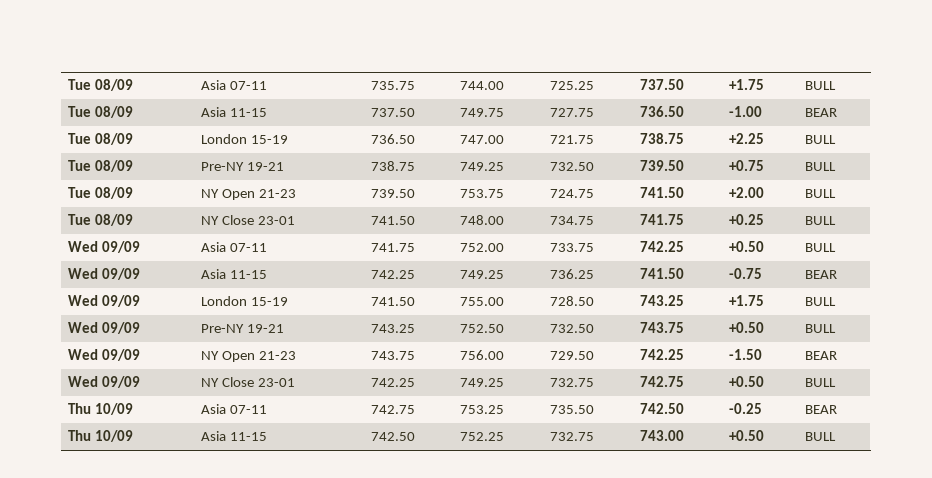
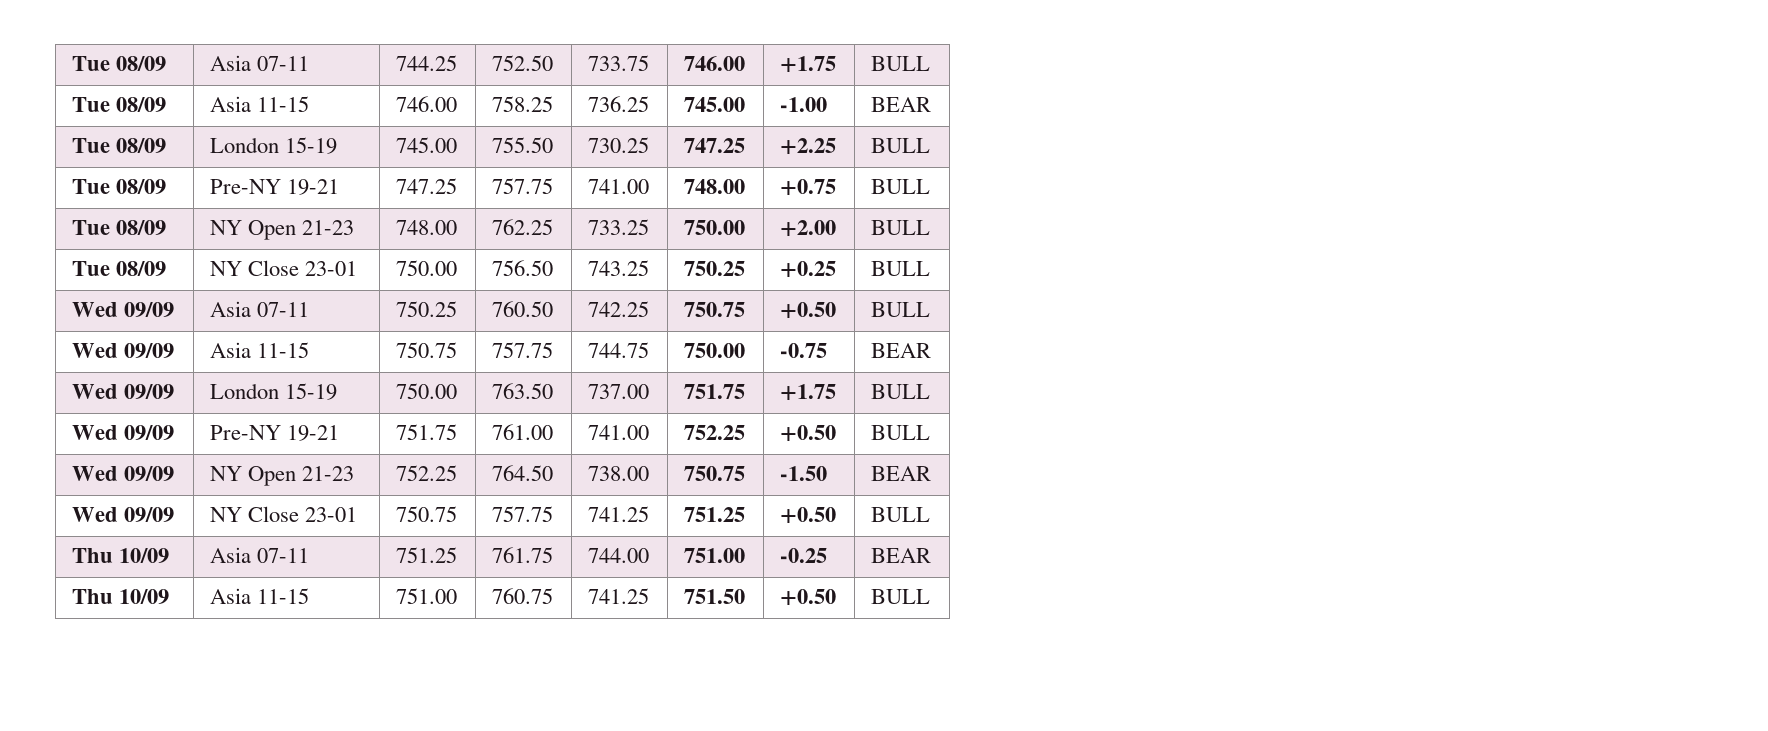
- Tue 08/09 | Asia 07-11 | 735.75 | 744.00 | 725.25 | 737.50 | +1.75 | BULL
+ Tue 08/09 | Asia 07-11 | 744.25 | 752.50 | 733.75 | 746.00 | +1.75 | BULL
- Tue 08/09 | Asia 11-15 | 737.50 | 749.75 | 727.75 | 736.50 | -1.00 | BEAR
+ Tue 08/09 | Asia 11-15 | 746.00 | 758.25 | 736.25 | 745.00 | -1.00 | BEAR
- Tue 08/09 | London 15-19 | 736.50 | 747.00 | 721.75 | 738.75 | +2.25 | BULL
+ Tue 08/09 | London 15-19 | 745.00 | 755.50 | 730.25 | 747.25 | +2.25 | BULL
- Tue 08/09 | Pre-NY 19-21 | 738.75 | 749.25 | 732.50 | 739.50 | +0.75 | BULL
+ Tue 08/09 | Pre-NY 19-21 | 747.25 | 757.75 | 741.00 | 748.00 | +0.75 | BULL
- Tue 08/09 | NY Open 21-23 | 739.50 | 753.75 | 724.75 | 741.50 | +2.00 | BULL
+ Tue 08/09 | NY Open 21-23 | 748.00 | 762.25 | 733.25 | 750.00 | +2.00 | BULL
- Tue 08/09 | NY Close 23-01 | 741.50 | 748.00 | 734.75 | 741.75 | +0.25 | BULL
+ Tue 08/09 | NY Close 23-01 | 750.00 | 756.50 | 743.25 | 750.25 | +0.25 | BULL
- Wed 09/09 | Asia 07-11 | 741.75 | 752.00 | 733.75 | 742.25 | +0.50 | BULL
+ Wed 09/09 | Asia 07-11 | 750.25 | 760.50 | 742.25 | 750.75 | +0.50 | BULL
- Wed 09/09 | Asia 11-15 | 742.25 | 749.25 | 736.25 | 741.50 | -0.75 | BEAR
+ Wed 09/09 | Asia 11-15 | 750.75 | 757.75 | 744.75 | 750.00 | -0.75 | BEAR
- Wed 09/09 | London 15-19 | 741.50 | 755.00 | 728.50 | 743.25 | +1.75 | BULL
+ Wed 09/09 | London 15-19 | 750.00 | 763.50 | 737.00 | 751.75 | +1.75 | BULL
- Wed 09/09 | Pre-NY 19-21 | 743.25 | 752.50 | 732.50 | 743.75 | +0.50 | BULL
+ Wed 09/09 | Pre-NY 19-21 | 751.75 | 761.00 | 741.00 | 752.25 | +0.50 | BULL
- Wed 09/09 | NY Open 21-23 | 743.75 | 756.00 | 729.50 | 742.25 | -1.50 | BEAR
+ Wed 09/09 | NY Open 21-23 | 752.25 | 764.50 | 738.00 | 750.75 | -1.50 | BEAR
- Wed 09/09 | NY Close 23-01 | 742.25 | 749.25 | 732.75 | 742.75 | +0.50 | BULL
+ Wed 09/09 | NY Close 23-01 | 750.75 | 757.75 | 741.25 | 751.25 | +0.50 | BULL
- Thu 10/09 | Asia 07-11 | 742.75 | 753.25 | 735.50 | 742.50 | -0.25 | BEAR
+ Thu 10/09 | Asia 07-11 | 751.25 | 761.75 | 744.00 | 751.00 | -0.25 | BEAR
- Thu 10/09 | Asia 11-15 | 742.50 | 752.25 | 732.75 | 743.00 | +0.50 | BULL
+ Thu 10/09 | Asia 11-15 | 751.00 | 760.75 | 741.25 | 751.50 | +0.50 | BULL

